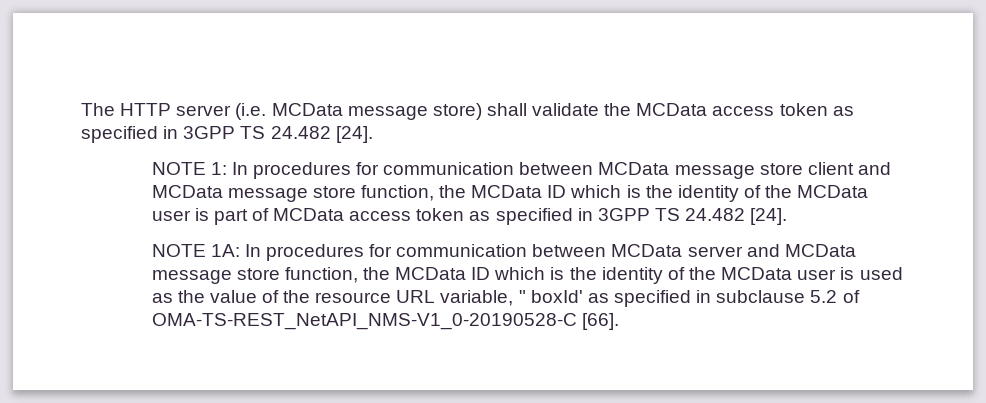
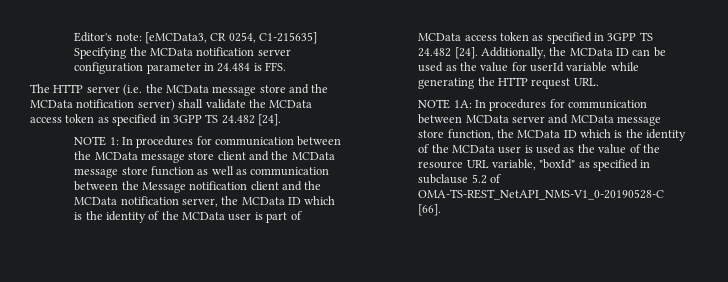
+ Editor's note: [eMCData3, CR 0254, C1-215635] Specifying the MCData notification server configuration parameter in 24.484 is FFS.
- The HTTP server (i.e. MCData message store) shall validate the MCData access token as specified in 3GPP TS 24.482 [24].
+ The HTTP server (i.e. the MCData message store and the MCData notification server) shall validate the MCData access token as specified in 3GPP TS 24.482 [24].
- NOTE 1: In procedures for communication between MCData message store client and MCData message store function, the MCData ID which is the identity of the MCData user is part of MCData access token as specified in 3GPP TS 24.482 [24].
+ NOTE 1: In procedures for communication between the MCData message store client and the MCData message store function as well as communication between the Message notification client and the MCData notification server, the MCData ID which is the identity of the MCData user is part of MCData access token as specified in 3GPP TS 24.482 [24]. Additionally, the MCData ID can be used as the value for userId variable while generating the HTTP request URL.
- NOTE 1A: In procedures for communication between MCData server and MCData message store function, the MCData ID which is the identity of the MCData user is used as the value of the resource URL variable, " boxId' as specified in subclause 5.2 of OMA-TS-REST_NetAPI_NMS-V1_0-20190528-C [66].
+ NOTE 1A: In procedures for communication between MCData server and MCData message store function, the MCData ID which is the identity of the MCData user is used as the value of the resource URL variable, "boxId" as specified in subclause 5.2 of OMA-TS-REST_NetAPI_NMS-V1_0-20190528-C [66].

